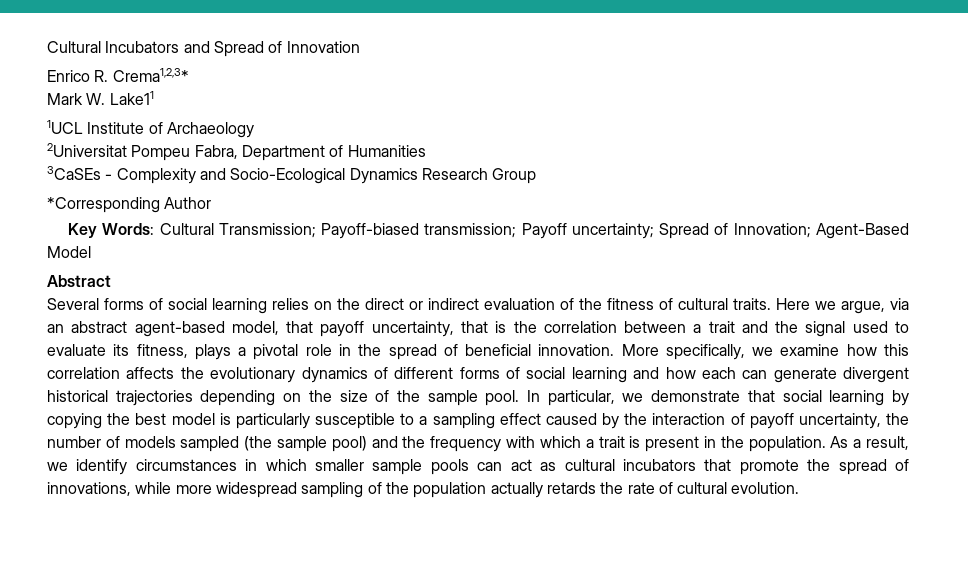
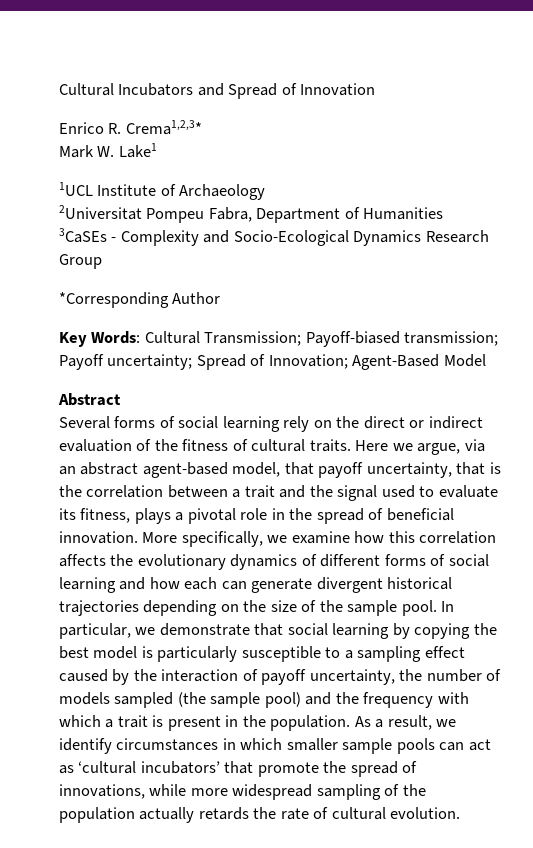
- Mark W. Lake11
+ Mark W. Lake1
- Several forms of social learning relies on the direct or indirect evaluation of the fitness of cultural traits.
+ Several forms of social learning rely on the direct or indirect evaluation of the fitness of cultural traits.
- As a result, we identify circumstances in which smaller sample pools can act as cultural incubators that promote the spread of innovations, while more widespread sampling of the population actually retards the rate of cultural evolution.
+ As a result, we identify circumstances in which smaller sample pools can act as ‘cultural incubators’ that promote the spread of innovations, while more widespread sampling of the population actually retards the rate of cultural evolution.

